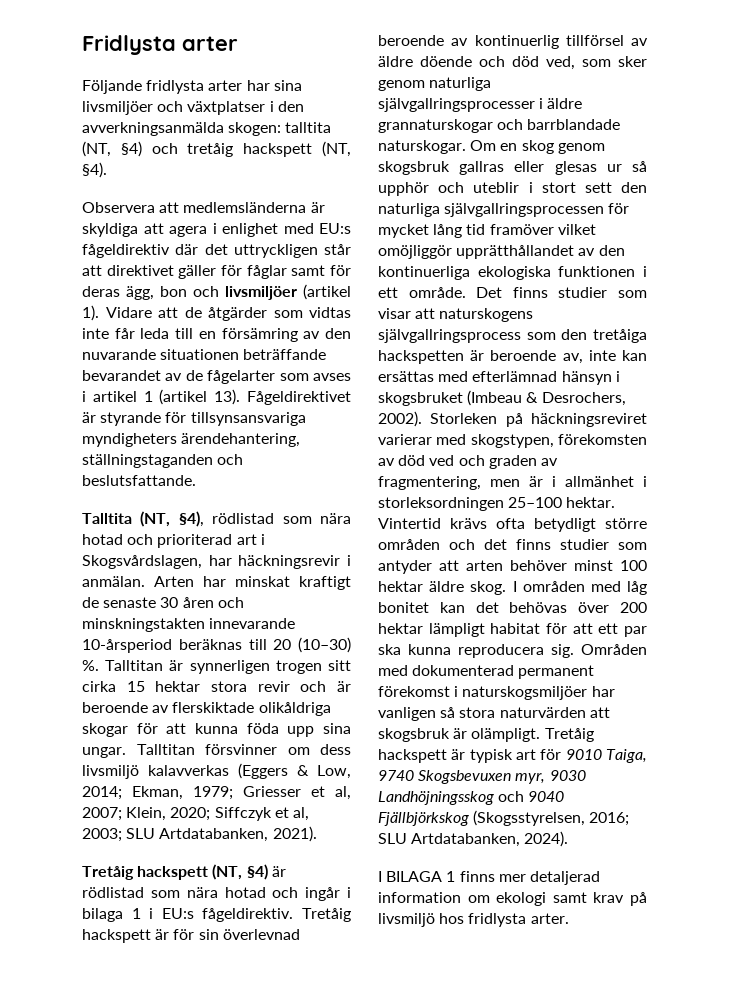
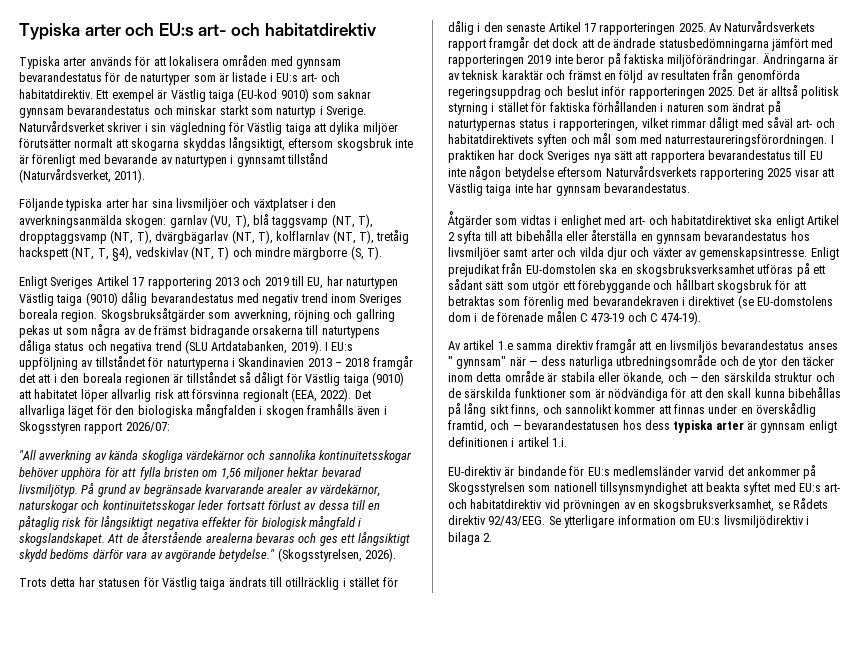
- Fridlysta arter
+ Typiska arter och EU:s art- och habitatdirektiv
+ Typiska arter används för att lokalisera områden med gynnsam bevarandestatus för de naturtyper som är listade i EU:s art- och habitatdirektiv. Ett exempel är Västlig taiga (EU-kod 9010) som saknar gynnsam bevarandestatus och minskar starkt som naturtyp i Sverige. Naturvårdsverket skriver i sin vägledning för Västlig taiga att dylika miljöer förutsätter normalt att skogarna skyddas långsiktigt, eftersom skogsbruk inte är förenligt med bevarande av naturtypen i gynnsamt tillstånd (Naturvårdsverket, 2011).
- Följande fridlysta arter har sina livsmiljöer och växtplatser i den avverkningsanmälda skogen: talltita (NT, §4) och tretåig hackspett (NT, §4).
- Observera att medlemsländerna är skyldiga att agera i enlighet med EU:s fågeldirektiv där det uttryckligen står att direktivet gäller för fåglar samt för deras ägg, bon och livsmiljöer (artikel 1). Vidare att de åtgärder som vidtas inte får leda till en försämring av den nuvarande situationen beträffande bevarandet av de fågelarter som avses i artikel 1 (artikel 13). Fågeldirektivet är styrande för tillsynsansvariga myndigheters ärendehantering, ställningstaganden och beslutsfattande.
- Talltita (NT, §4), rödlistad som nära hotad och prioriterad art i Skogsvårdslagen, har häckningsrevir i anmälan. Arten har minskat kraftigt de senaste 30 åren och minskningstakten innevarande 10-årsperiod beräknas till 20 (10–30) %. Talltitan är synnerligen trogen sitt cirka 15 hektar stora revir och är beroende av flerskiktade olikåldriga skogar för att kunna föda upp sina ungar. Talltitan försvinner om dess livsmiljö kalavverkas (Eggers & Low, 2014; Ekman, 1979; Griesser et al, 2007; Klein, 2020; Siffczyk et al, 2003; SLU Artdatabanken, 2021).
- Tretåig hackspett (NT, §4) är rödlistad som nära hotad och ingår i bilaga 1 i EU:s fågeldirektiv. Tretåig hackspett är för sin överlevnad beroende av kontinuerlig tillförsel av äldre döende och död ved, som sker genom naturliga självgallringsprocesser i äldre grannaturskogar och barrblandade naturskogar. Om en skog genom skogsbruk gallras eller glesas ur så upphör och uteblir i stort sett den naturliga självgallringsprocessen för mycket lång tid framöver vilket omöjliggör upprätthållandet av den kontinuerliga ekologiska funktionen i ett område. Det finns studier som visar att naturskogens självgallringsprocess som den tretåiga hackspetten är beroende av, inte kan ersättas med efterlämnad hänsyn i skogsbruket (Imbeau & Desrochers, 2002). Storleken på häckningsreviret varierar med skogstypen, förekomsten av död ved och graden av fragmentering, men är i allmänhet i storleksordningen 25–100 hektar. Vintertid krävs ofta betydligt större områden och det finns studier som antyder att arten behöver minst 100 hektar äldre skog. I områden med låg bonitet kan det behövas över 200 hektar lämpligt habitat för att ett par ska kunna reproducera sig. Områden med dokumenterad permanent förekomst i naturskogsmiljöer har vanligen så stora naturvärden att skogsbruk är olämpligt. Tretåig hackspett är typisk art för 9010 Taiga, 9740 Skogsbevuxen myr, 9030 Landhöjningsskog och 9040 Fjällbjörkskog (Skogsstyrelsen, 2016; SLU Artdatabanken, 2024).
- I BILAGA 1 finns mer detaljerad information om ekologi samt krav på livsmiljö hos fridlysta arter.
+ Följande typiska arter har sina livsmiljöer och växtplatser i den avverkningsanmälda skogen: garnlav (VU, T), blå taggsvamp (NT, T), dropptaggsvamp (NT, T), dvärgbägarlav (NT, T), kolflarnlav (NT, T), tretåig hackspett (NT, T, §4), vedskivlav (NT, T) och mindre märgborre (S, T).
+ Enligt Sveriges Artikel 17 rapportering 2013 och 2019 till EU, har naturtypen Västlig taiga (9010) dålig bevarandestatus med negativ trend inom Sveriges boreala region. Skogsbruksåtgärder som avverkning, röjning och gallring pekas ut som några av de främst bidragande orsakerna till naturtypens dåliga status och negativa trend (SLU Artdatabanken, 2019). I EU:s uppföljning av tillståndet för naturtyperna i Skandinavien 2013 – 2018 framgår det att i den boreala regionen är tillståndet så dåligt för Västlig taiga (9010) att habitatet löper allvarlig risk att försvinna regionalt (EEA, 2022). Det allvarliga läget för den biologiska mångfalden i skogen framhålls även i Skogsstyren rapport 2026/07:
+ "All avverkning av kända skogliga värdekärnor och sannolika kontinuitetsskogar behöver upphöra för att fylla bristen om 1,56 miljoner hektar bevarad livsmiljötyp. På grund av begränsade kvarvarande arealer av värdekärnor, naturskogar och kontinuitetsskogar leder fortsatt förlust av dessa till en påtaglig risk för långsiktigt negativa effekter för biologisk mångfald i skogslandskapet. Att de återstående arealerna bevaras och ges ett långsiktigt skydd bedöms därför vara av avgörande betydelse." (Skogsstyrelsen, 2026).
+ Trots detta har statusen för Västlig taiga ändrats till otillräcklig i stället för dålig i den senaste Artikel 17 rapporteringen 2025. Av Naturvårdsverkets rapport framgår det dock att de ändrade statusbedömningarna jämfört med rapporteringen 2019 inte beror på faktiska miljöförändringar. Ändringarna är av teknisk karaktär och främst en följd av resultaten från genomförda regeringsuppdrag och beslut inför rapporteringen 2025. Det är alltså politisk styrning i stället för faktiska förhållanden i naturen som ändrat på naturtypernas status i rapporteringen, vilket rimmar dåligt med såväl art- och habitatdirektivets syften och mål som med naturrestaureringsförordningen. I praktiken har dock Sveriges nya sätt att rapportera bevarandestatus till EU inte någon betydelse eftersom Naturvårdsverkets rapportering 2025 visar att Västlig taiga inte har gynnsam bevarandestatus.
+ Åtgärder som vidtas i enlighet med art- och habitatdirektivet ska enligt Artikel 2 syfta till att bibehålla eller återställa en gynnsam bevarandestatus hos livsmiljöer samt arter och vilda djur och växter av gemenskapsintresse. Enligt prejudikat från EU-domstolen ska en skogsbruksverksamhet utföras på ett sådant sätt som utgör ett förebyggande och hållbart skogsbruk för att betraktas som förenlig med bevarandekraven i direktivet (se EU-domstolens dom i de förenade målen C 473-19 och C 474-19).
+ Av artikel 1.e samma direktiv framgår att en livsmiljös bevarandestatus anses " gynnsam" när — dess naturliga utbredningsområde och de ytor den täcker inom detta område är stabila eller ökande, och — den särskilda struktur och de särskilda funktioner som är nödvändiga för att den skall kunna bibehållas på lång sikt finns, och sannolikt kommer att finnas under en överskådlig framtid, och — bevarandestatusen hos dess typiska arter är gynnsam enligt definitionen i artikel 1.i.
+ EU-direktiv är bindande för EU:s medlemsländer varvid det ankommer på Skogsstyrelsen som nationell tillsynsmyndighet att beakta syftet med EU:s art- och habitatdirektiv vid prövningen av en skogsbruksverksamhet, se Rådets direktiv 92/43/EEG. Se ytterligare information om EU:s livsmiljödirektiv i bilaga 2.

